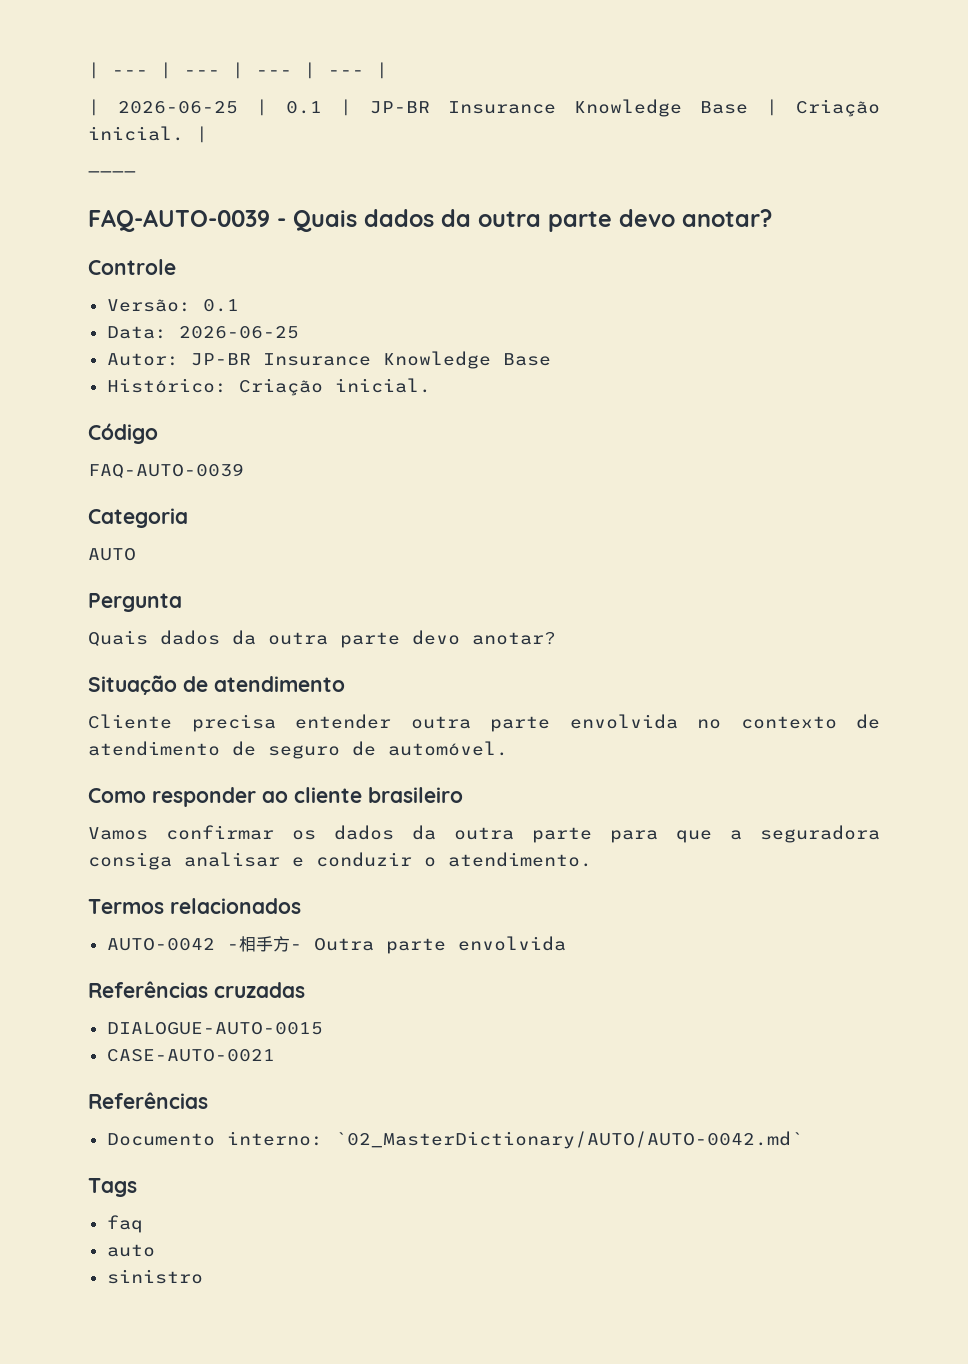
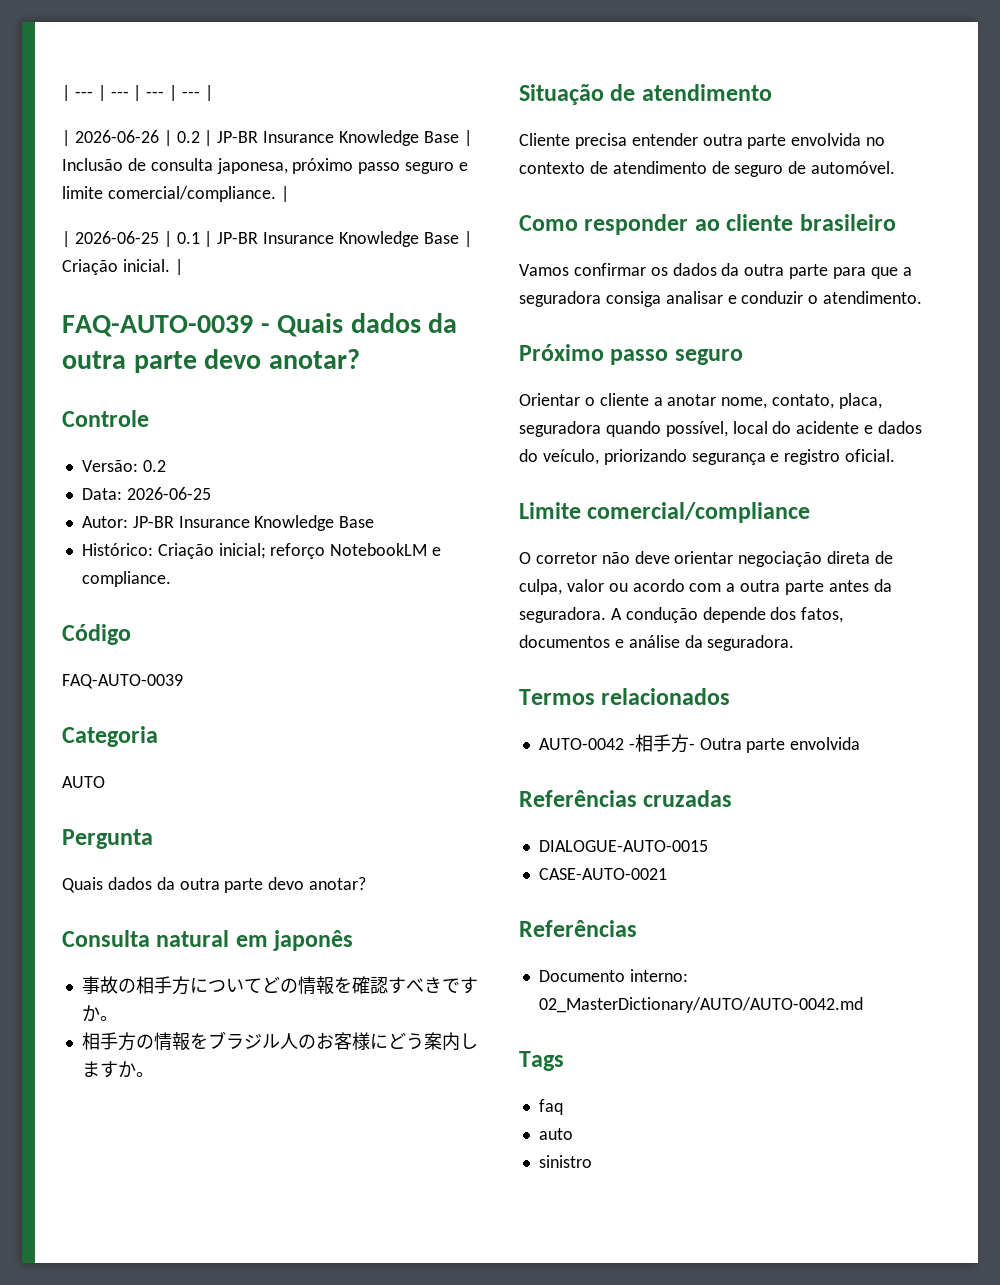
+ | 2026-06-26 | 0.2 | JP-BR Insurance Knowledge Base | Inclusão de consulta japonesa, próximo passo seguro e limite comercial/compliance. |
- ————
- Versão: 0.1
+ Versão: 0.2
- Histórico: Criação inicial.
+ Histórico: Criação inicial; reforço NotebookLM e compliance.
+ Consulta natural em japonês
+ 事故の相手方についてどの情報を確認すべきですか。
+ 相手方の情報をブラジル人のお客様にどう案内しますか。
+ Próximo passo seguro
+ Orientar o cliente a anotar nome, contato, placa, seguradora quando possível, local do acidente e dados do veículo, priorizando segurança e registro oficial.
+ Limite comercial/compliance
+ O corretor não deve orientar negociação direta de culpa, valor ou acordo com a outra parte antes da seguradora. A condução depende dos fatos, documentos e análise da seguradora.
- Documento interno: `02_MasterDictionary/AUTO/AUTO-0042.md`
+ Documento interno: 02_MasterDictionary/AUTO/AUTO-0042.md

